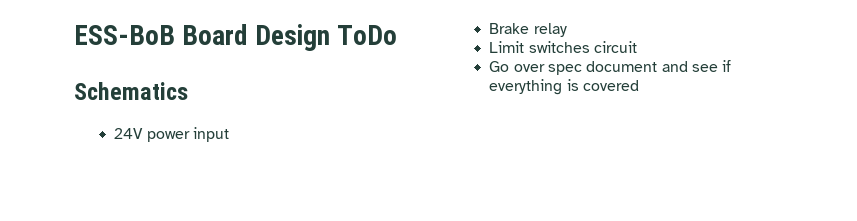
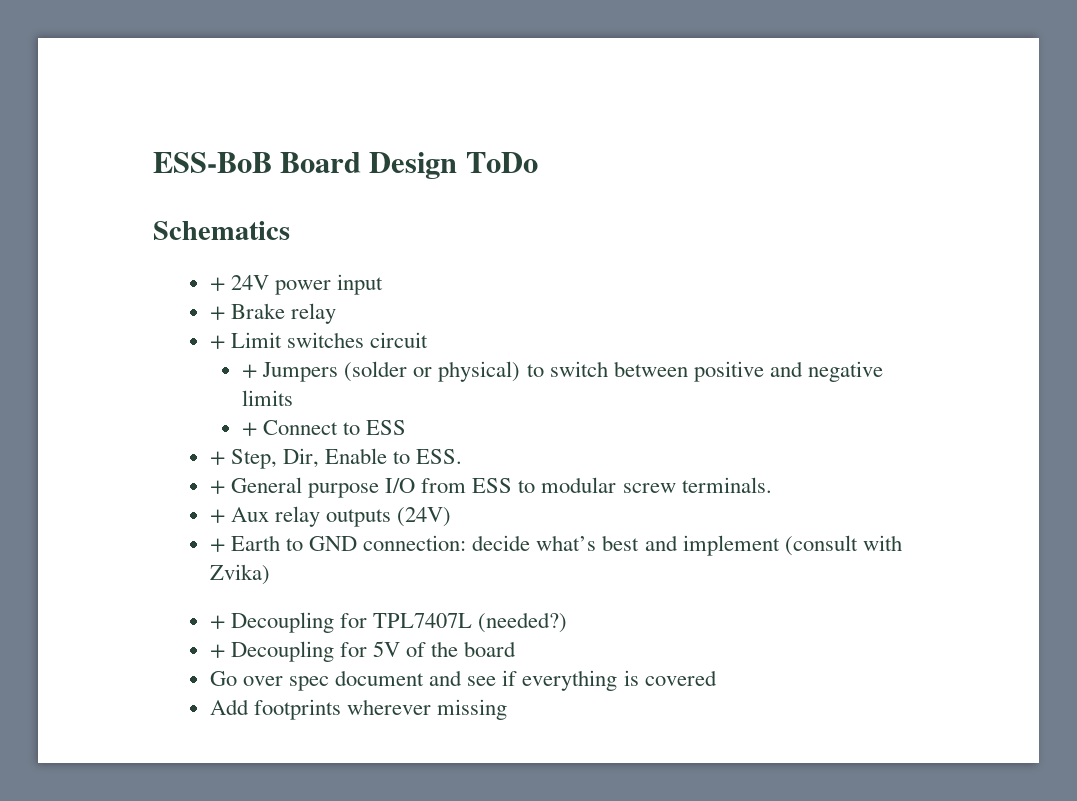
- 24V power input
+ + 24V power input
- Brake relay
+ + Brake relay
- Limit switches circuit
+ + Limit switches circuit
+ + Jumpers (solder or physical) to switch between positive and negative limits
+ + Connect to ESS
+ + Step, Dir, Enable to ESS.
+ + General purpose I/O from ESS to modular screw terminals.
+ + Aux relay outputs (24V)
+ + Earth to GND connection: decide what’s best and implement (consult with Zvika)
+ + Decoupling for TPL7407L (needed?)
+ + Decoupling for 5V of the board
+ Add footprints wherever missing

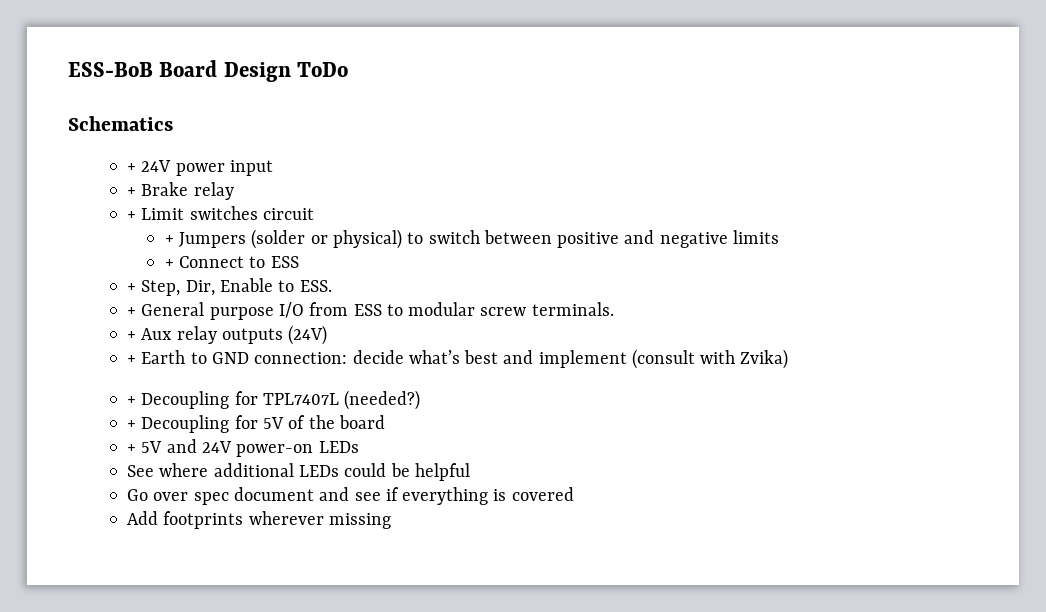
+ + 5V and 24V power-on LEDs
+ See where additional LEDs could be helpful

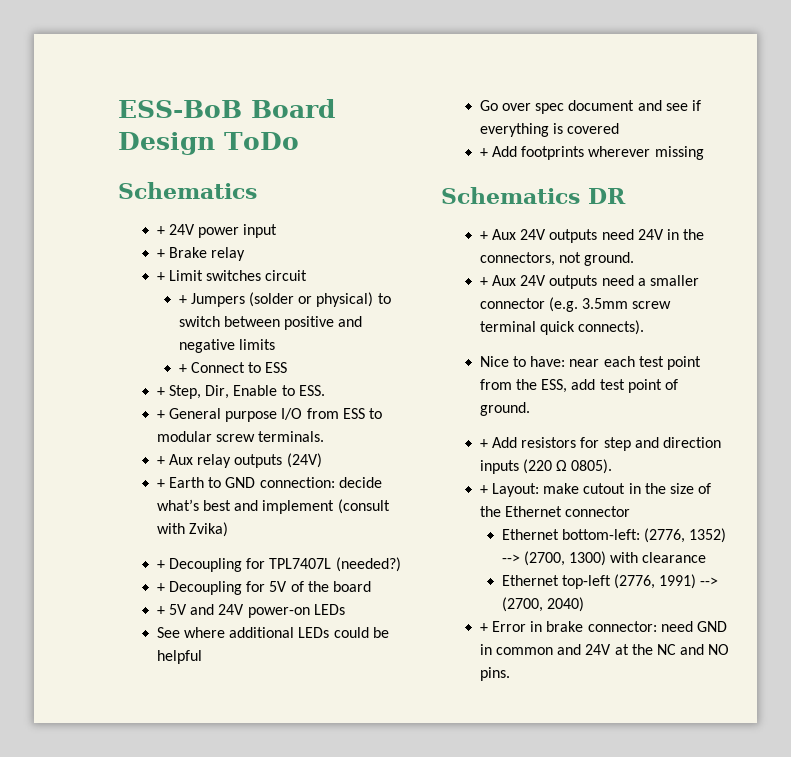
- Add footprints wherever missing
+ + Add footprints wherever missing
+ Schematics DR
+ + Aux 24V outputs need 24V in the connectors, not ground.
+ + Aux 24V outputs need a smaller connector (e.g. 3.5mm screw terminal quick connects).
+ Nice to have: near each test point from the ESS, add test point of ground.
+ + Add resistors for step and direction inputs (220 Ω 0805).
+ + Layout: make cutout in the size of the Ethernet connector
+ Ethernet bottom-left: (2776, 1352) --> (2700, 1300) with clearance
+ Ethernet top-left (2776, 1991) --> (2700, 2040)
+ + Error in brake connector: need GND in common and 24V at the NC and NO pins.

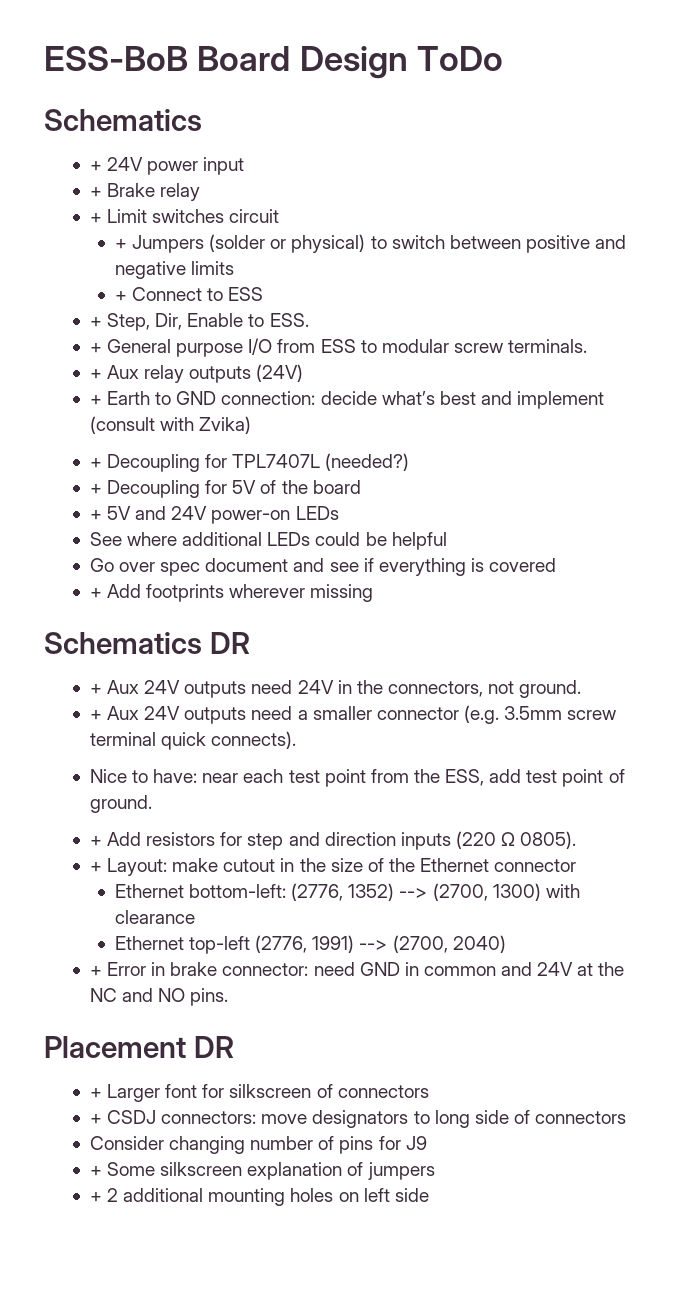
+ Placement DR
+ + Larger font for silkscreen of connectors
+ + CSDJ connectors: move designators to long side of connectors
+ Consider changing number of pins for J9
+ + Some silkscreen explanation of jumpers
+ + 2 additional mounting holes on left side

